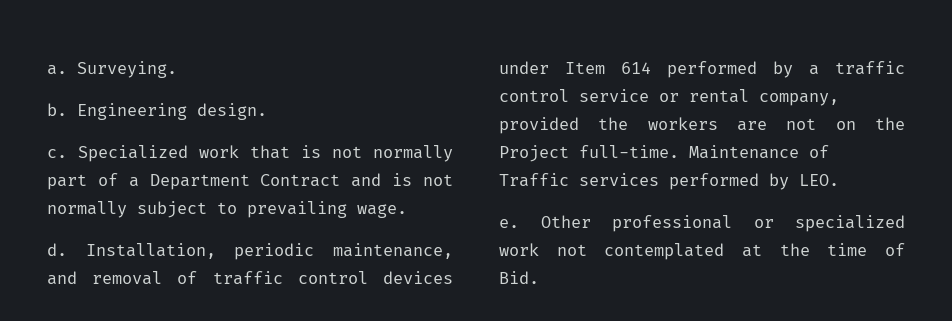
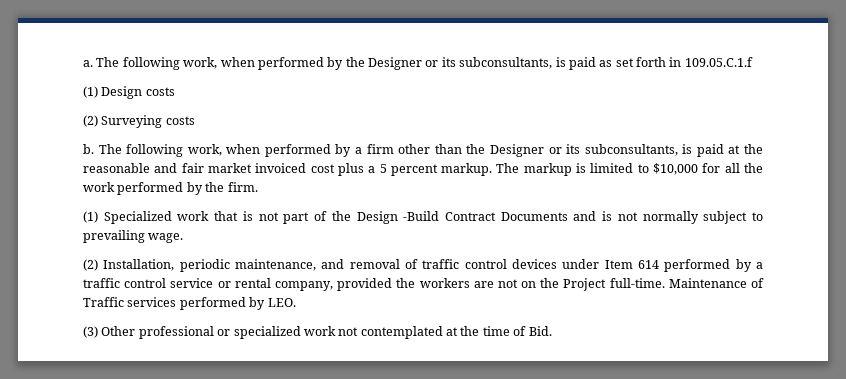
- Surveying.
- b. Engineering design.
- c. Specialized work that is not normally part of a Department Contract and is not normally subject to prevailing wage.
+ The following work, when performed by the Designer or its subconsultants, is paid as set forth in 109.05.C.1.f
+ (1) Design costs
+ (2) Surveying costs
+ b. The following work, when performed by a firm other than the Designer or its subconsultants, is paid at the reasonable and fair market invoiced cost plus a 5 percent markup. The markup is limited to $10,000 for all the work performed by the firm.
+ (1) Specialized work that is not part of the Design -Build Contract Documents and is not normally subject to prevailing wage.
- d. Installation, periodic maintenance, and removal of traffic control devices under Item 614 performed by a traffic control service or rental company, provided the workers are not on the Project full-time.
+ (2) Installation, periodic maintenance, and removal of traffic control devices under Item 614 performed by a traffic control service or rental company, provided the workers are not on the Project full-time.
- e. Other professional or specialized work not contemplated at the time of Bid.
+ (3) Other professional or specialized work not contemplated at the time of Bid.

